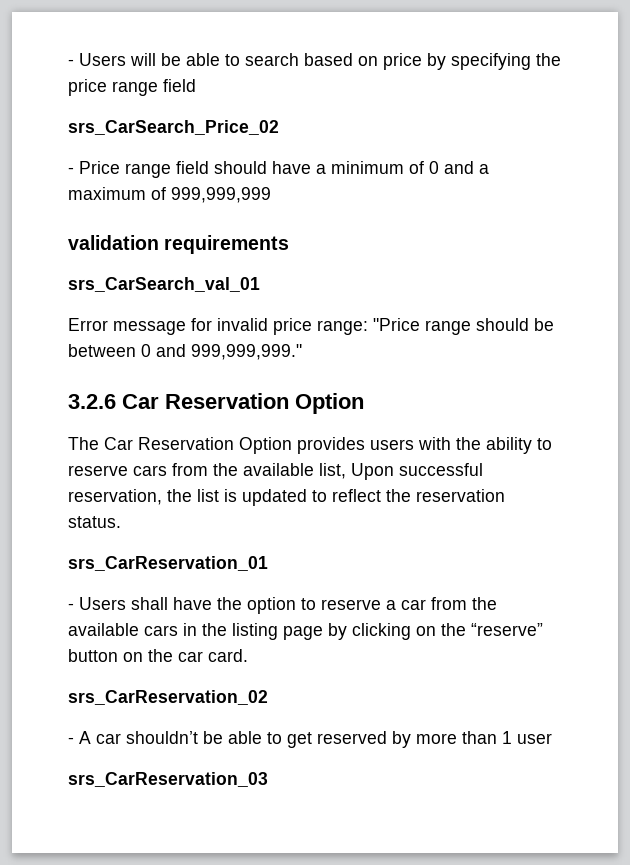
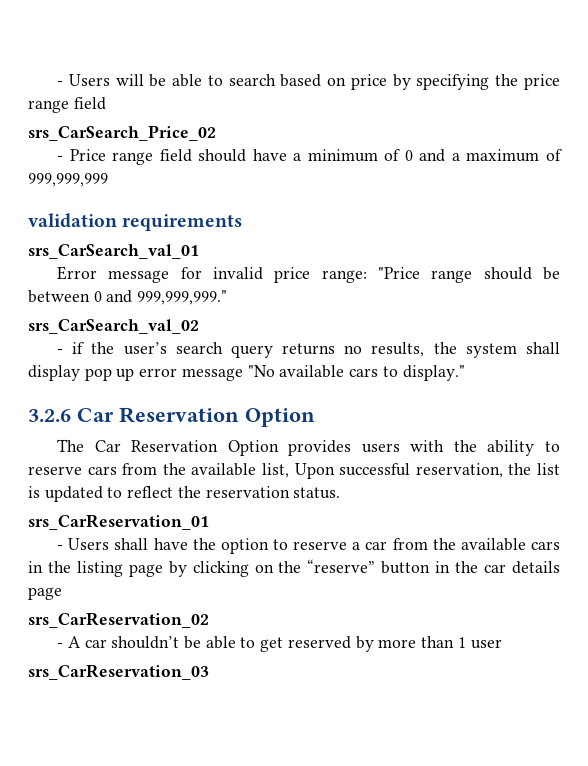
+ srs_CarSearch_val_02
+ - if the user’s search query returns no results, the system shall display pop up error message "No available cars to display."
- - Users shall have the option to reserve a car from the available cars in the listing page by clicking on the “reserve” button on the car card.
+ - Users shall have the option to reserve a car from the available cars in the listing page by clicking on the “reserve” button in the car details page

